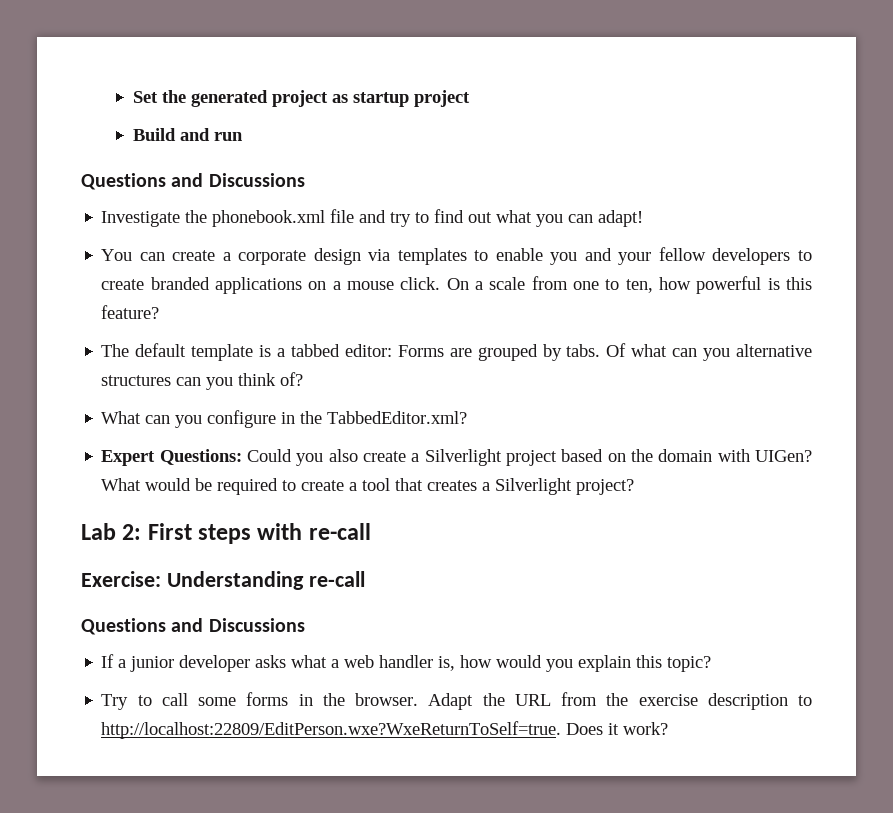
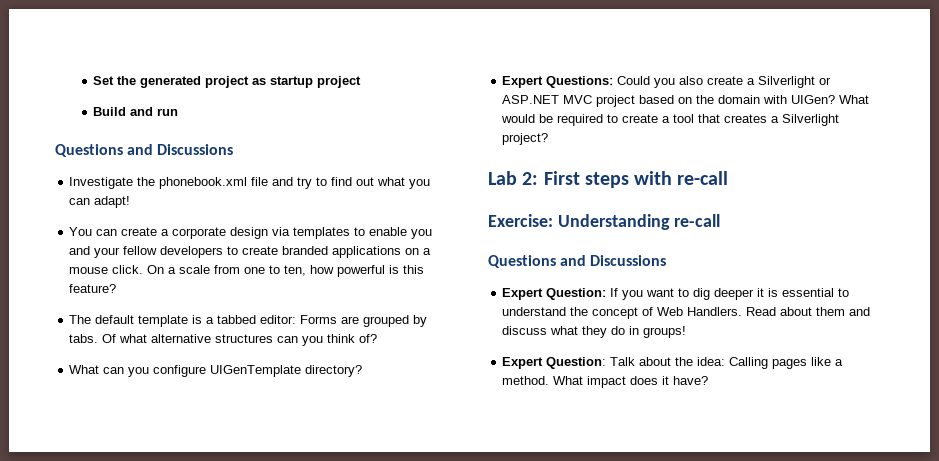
- Of what can you alternative structures can you think of?
+ Of what alternative structures can you think of?
- What can you configure in the TabbedEditor.xml?
+ What can you configure UIGenTemplate directory?
- Expert Questions: Could you also create a Silverlight project based on the domain with UIGen?
+ Expert Questions: Could you also create a Silverlight or ASP.NET MVC project based on the domain with UIGen?
- If a junior developer asks what a web handler is, how would you explain this topic?
- Try to call some forms in the browser. Adapt the URL from the exercise description to http://localhost:22809/EditPerson.wxe?WxeReturnToSelf=true. Does it work?
+ Expert Question: If you want to dig deeper it is essential to understand the concept of Web Handlers. Read about them and discuss what they do in groups!
+ Expert Question: Talk about the idea: Calling pages like a method. What impact does it have?

